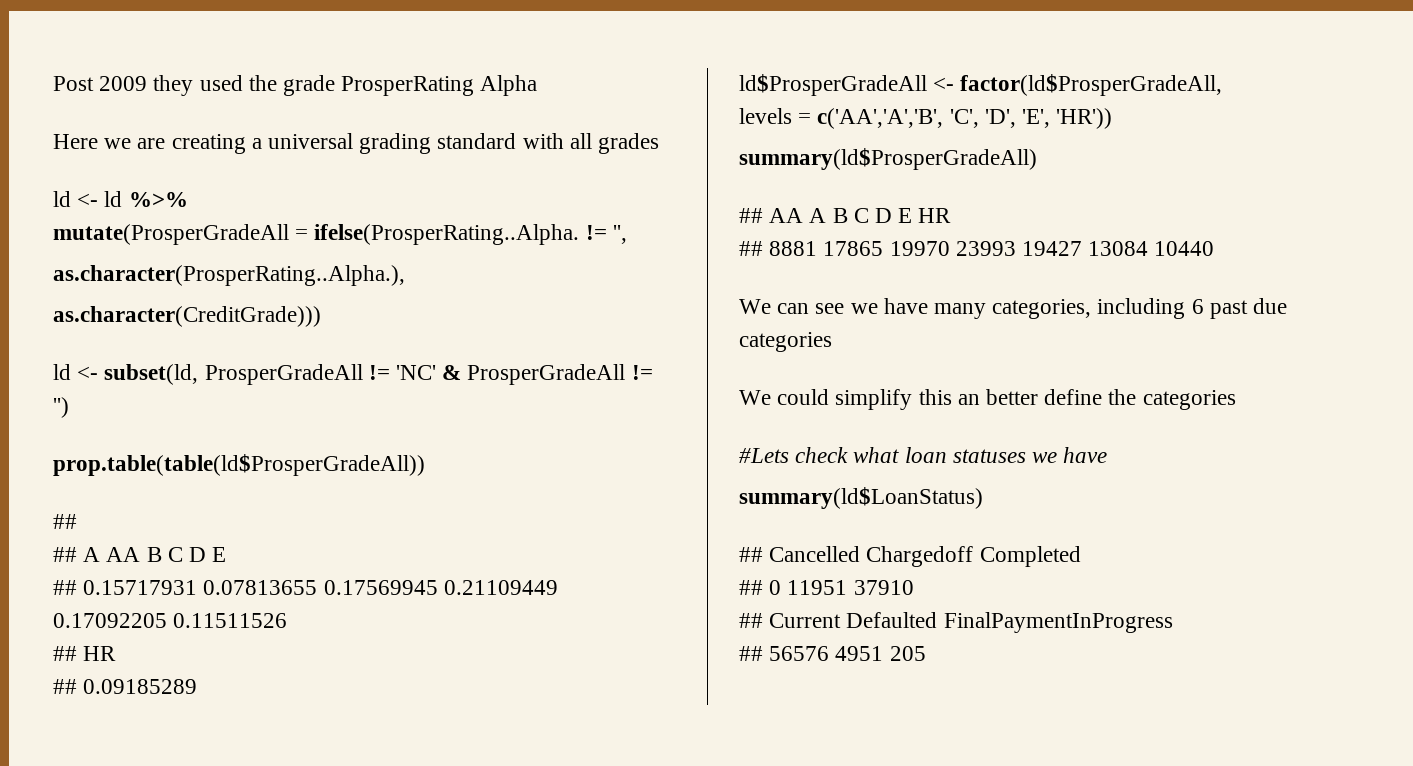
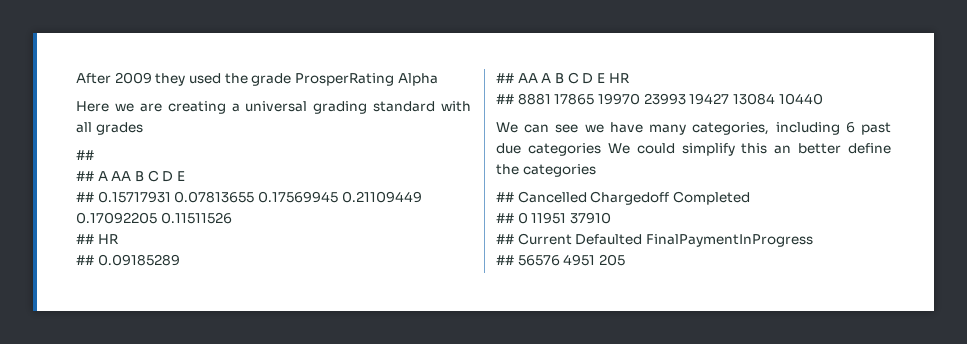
- Post 2009 they used the grade ProsperRating Alpha
+ After 2009 they used the grade ProsperRating Alpha
- ld <- ld %>%
- mutate(ProsperGradeAll = ifelse(ProsperRating..Alpha. != '',
- as.character(ProsperRating..Alpha.),
- as.character(CreditGrade)))
- ld <- subset(ld, ProsperGradeAll != 'NC' & ProsperGradeAll != '')
- prop.table(table(ld$ProsperGradeAll))
- ld$ProsperGradeAll <- factor(ld$ProsperGradeAll,
- levels = c('AA','A','B', 'C', 'D', 'E', 'HR'))
- summary(ld$ProsperGradeAll)
- We can see we have many categories, including 6 past due categories
- We could simplify this an better define the categories
+ We can see we have many categories, including 6 past due categories We could simplify this an better define the categories
- #Lets check what loan statuses we have
- summary(ld$LoanStatus)

